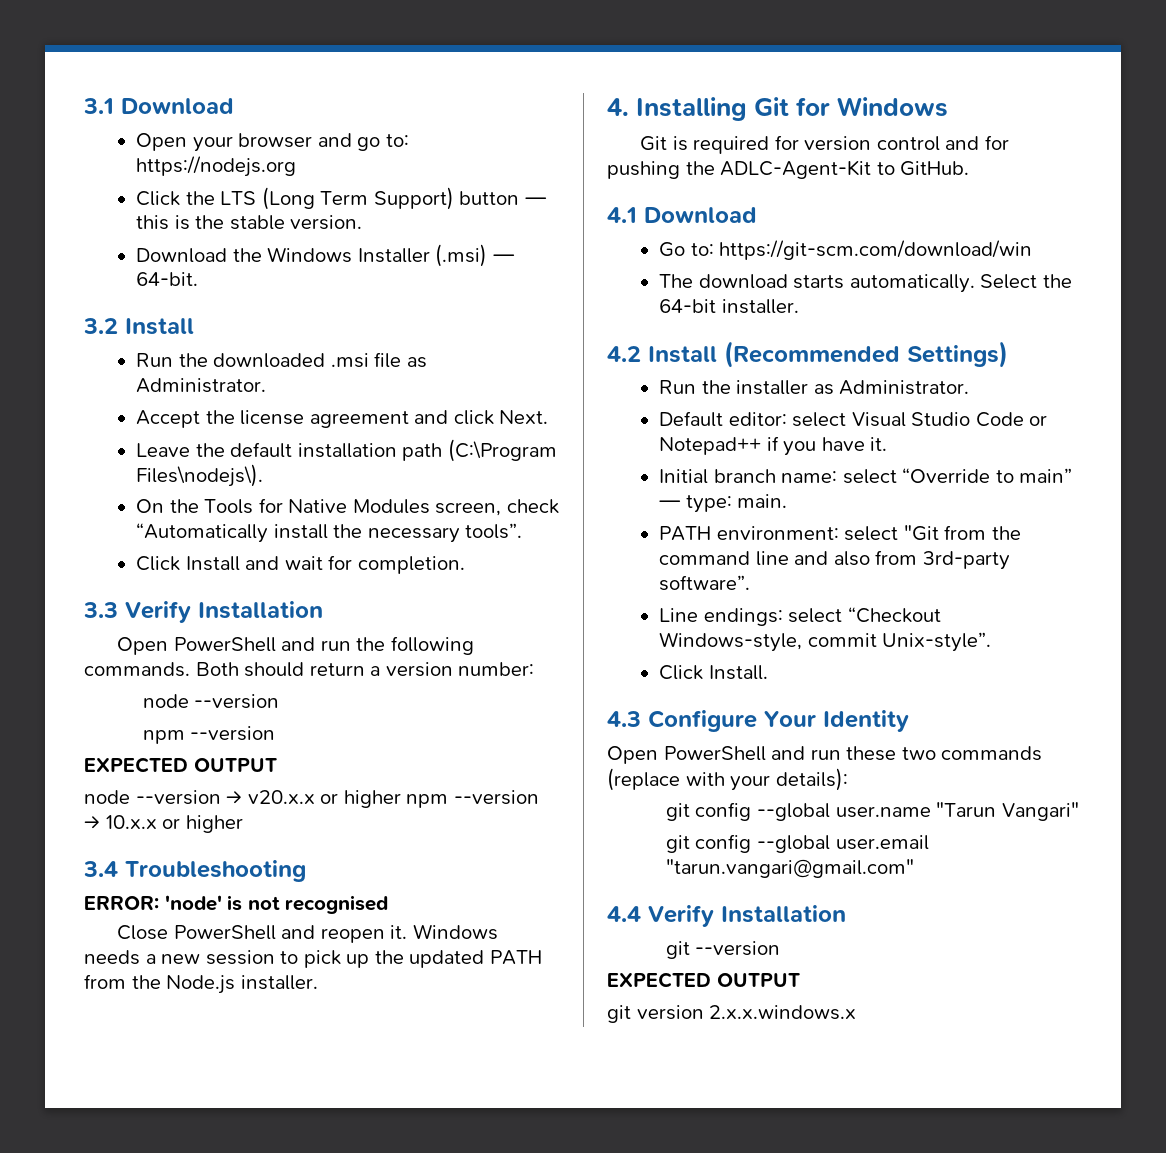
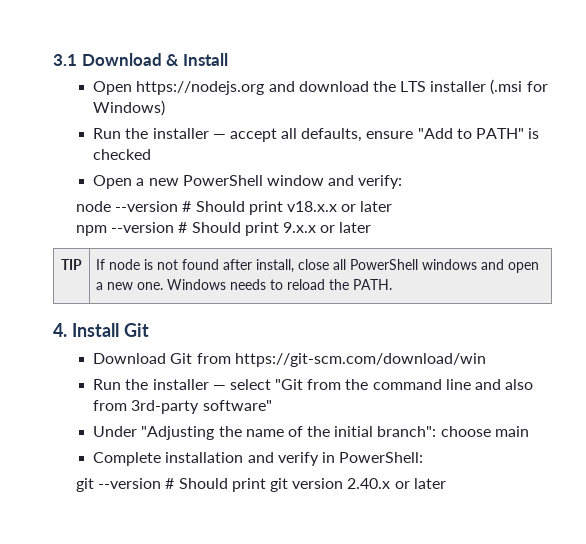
- 3.1 Download
- Open your browser and go to: https://nodejs.org
- Click the LTS (Long Term Support) button — this is the stable version.
- Download the Windows Installer (.msi) — 64-bit.
- 3.2 Install
- Run the downloaded .msi file as Administrator.
- Accept the license agreement and click Next.
- Leave the default installation path (C:\Program Files\nodejs\).
- On the Tools for Native Modules screen, check “Automatically install the necessary tools”.
- Click Install and wait for completion.
- 3.3 Verify Installation
- Open PowerShell and run the following commands. Both should return a version number:
- node --version
- npm --version
- EXPECTED OUTPUT
- node --version → v20.x.x or higher npm --version → 10.x.x or higher
- 3.4 Troubleshooting
- ERROR: 'node' is not recognised
- Close PowerShell and reopen it. Windows needs a new session to pick up the updated PATH from the Node.js installer.
- 4. Installing Git for Windows
- Git is required for version control and for pushing the ADLC-Agent-Kit to GitHub.
- 4.1 Download
- Go to: https://git-scm.com/download/win
- The download starts automatically. Select the 64-bit installer.
- 4.2 Install (Recommended Settings)
- Run the installer as Administrator.
- Default editor: select Visual Studio Code or Notepad++ if you have it.
- Initial branch name: select “Override to main” — type: main.
- PATH environment: select "Git from the command line and also from 3rd-party software”.
- Line endings: select “Checkout Windows-style, commit Unix-style”.
- Click Install.
- 4.3 Configure Your Identity
- Open PowerShell and run these two commands (replace with your details):
- git config --global user.name "Tarun Vangari"
- git config --global user.email "tarun.vangari@gmail.com"
- 4.4 Verify Installation
- git --version
- EXPECTED OUTPUT
- git version 2.x.x.windows.x
+ 3.1 Download & Install
+ Open https://nodejs.org and download the LTS installer (.msi for Windows)
+ Run the installer — accept all defaults, ensure "Add to PATH" is checked
+ Open a new PowerShell window and verify:
+ node --version # Should print v18.x.x or later
+ npm --version # Should print 9.x.x or later
+ TIP | If node is not found after install, close all PowerShell windows and open a new one. Windows needs to reload the PATH.
+ 4. Install Git
+ Download Git from https://git-scm.com/download/win
+ Run the installer — select "Git from the command line and also from 3rd-party software"
+ Under "Adjusting the name of the initial branch": choose main
+ Complete installation and verify in PowerShell:
+ git --version # Should print git version 2.40.x or later

